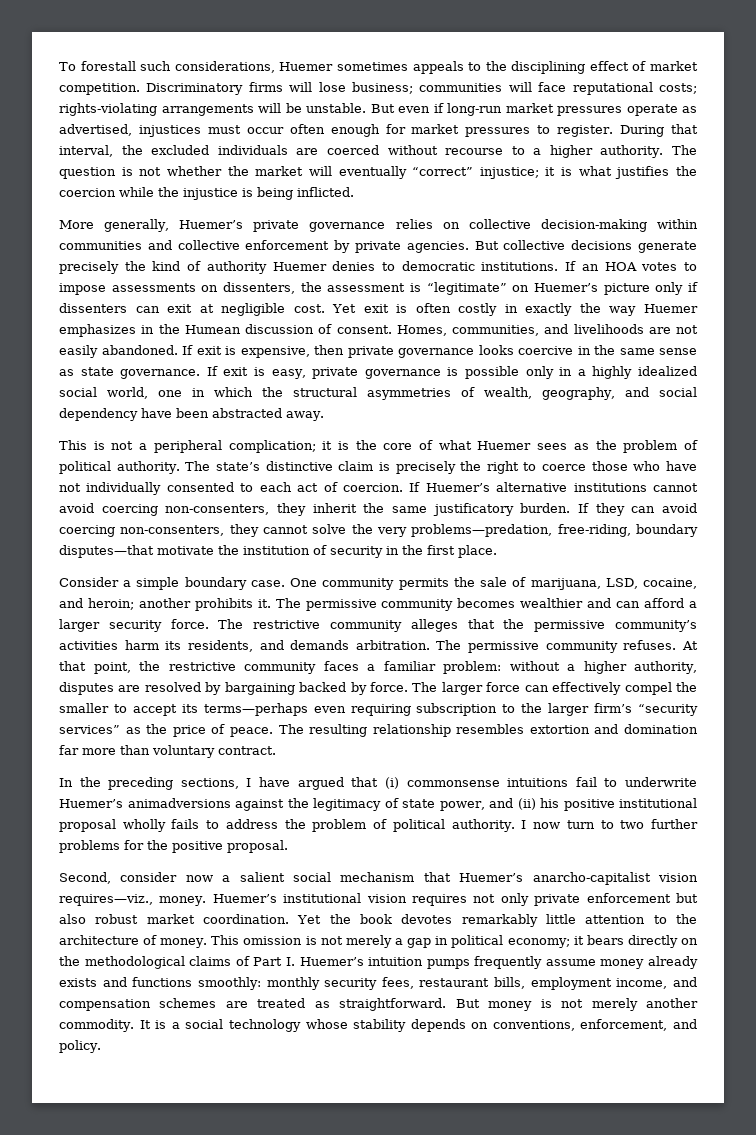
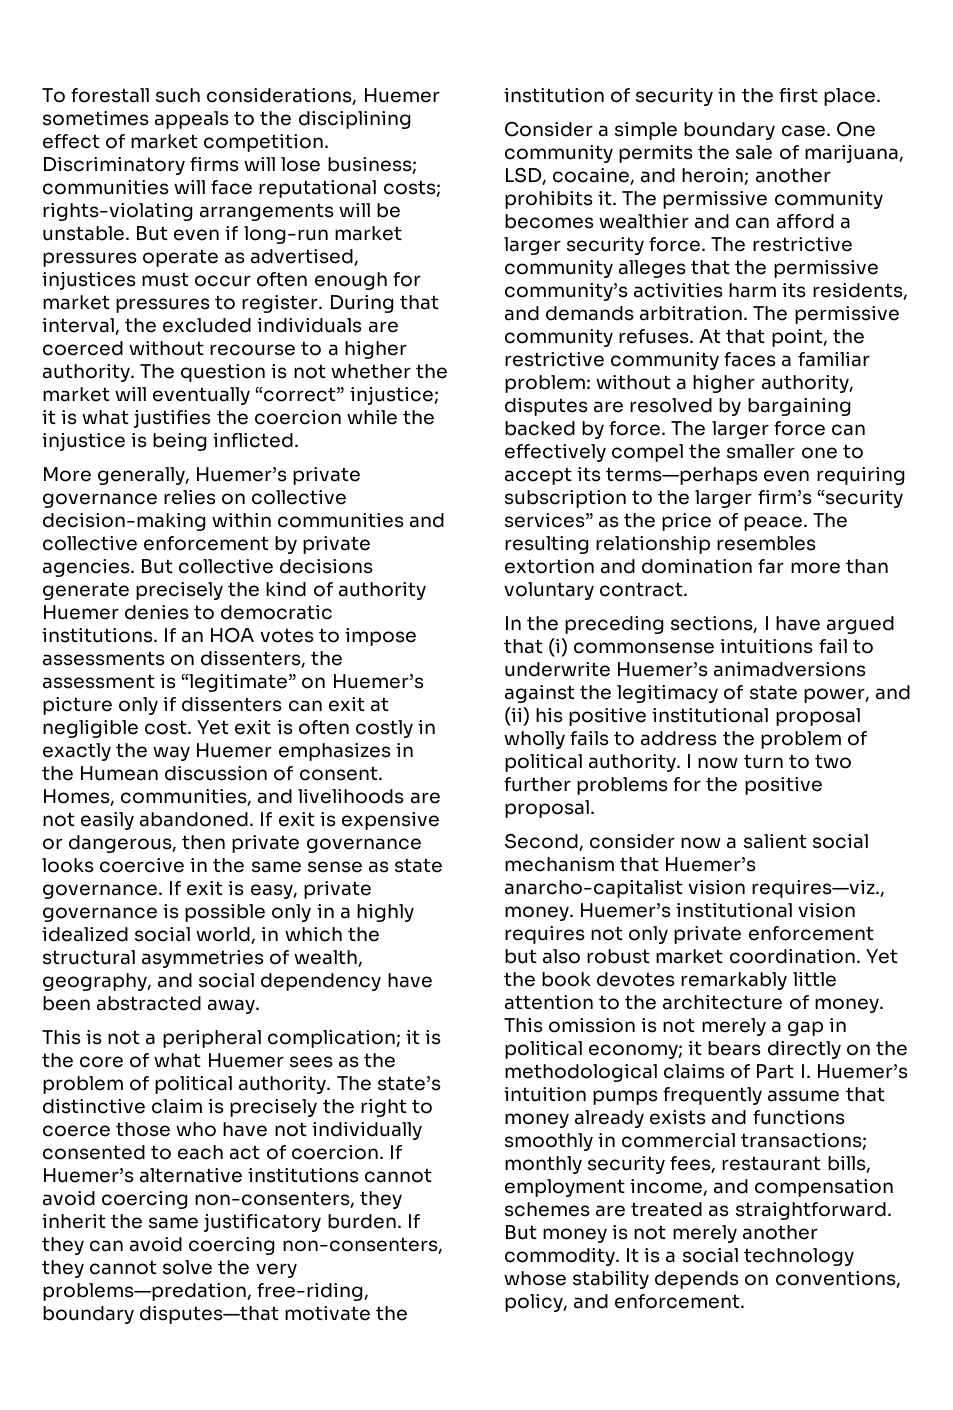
- If exit is expensive, then private governance looks coercive in the same sense as state governance.
+ If exit is expensive or dangerous, then private governance looks coercive in the same sense as state governance.
- If exit is easy, private governance is possible only in a highly idealized social world, one in which the structural asymmetries of wealth, geography, and social dependency have been abstracted away.
+ If exit is easy, private governance is possible only in a highly idealized social world, in which the structural asymmetries of wealth, geography, and social dependency have been abstracted away.
- The larger force can effectively compel the smaller to accept its terms—perhaps even requiring subscription to the larger firm’s “security services” as the price of peace.
+ The larger force can effectively compel the smaller one to accept its terms—perhaps even requiring subscription to the larger firm’s “security services” as the price of peace.
- This omission is not merely a gap in political economy; it bears directly on the methodological claims of Part I. Huemer’s intuition pumps frequently assume money already exists and functions smoothly: monthly security fees, restaurant bills, employment income, and compensation schemes are treated as straightforward.
+ This omission is not merely a gap in political economy; it bears directly on the methodological claims of Part I. Huemer’s intuition pumps frequently assume that money already exists and functions smoothly in commercial transactions; monthly security fees, restaurant bills, employment income, and compensation schemes are treated as straightforward.
- It is a social technology whose stability depends on conventions, enforcement, and policy.
+ It is a social technology whose stability depends on conventions, policy, and enforcement.

